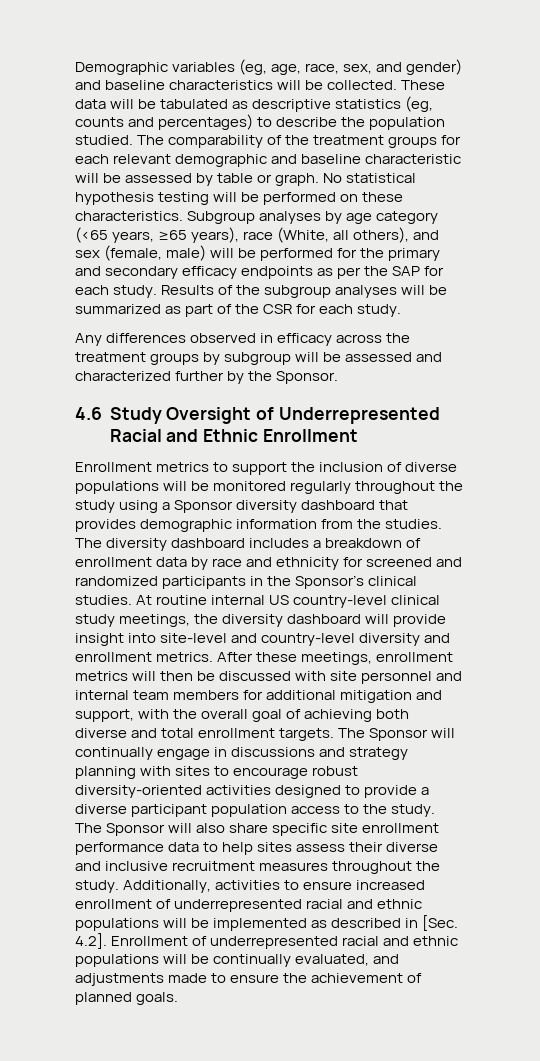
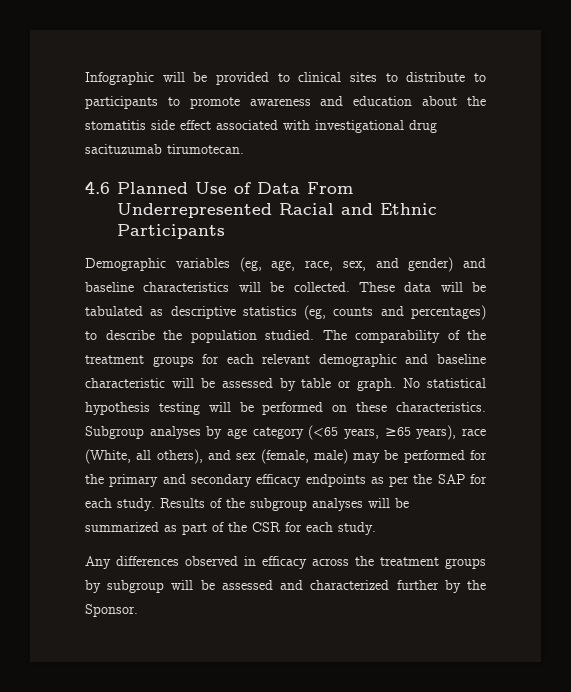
+ Infographic will be provided to clinical sites to distribute to participants to promote awareness and education about the stomatitis side effect associated with investigational drug sacituzumab tirumotecan.
+ 4.6 Planned Use of Data From Underrepresented Racial and Ethnic Participants
- Subgroup analyses by age category (<65 years, ≥65 years), race (White, all others), and sex (female, male) will be performed for the primary and secondary efficacy endpoints as per the SAP for each study.
+ Subgroup analyses by age category (<65 years, ≥65 years), race (White, all others), and sex (female, male) may be performed for the primary and secondary efficacy endpoints as per the SAP for each study.
- 4.6 Study Oversight of Underrepresented Racial and Ethnic Enrollment
- Enrollment metrics to support the inclusion of diverse populations will be monitored regularly throughout the study using a Sponsor diversity dashboard that provides demographic information from the studies. The diversity dashboard includes a breakdown of enrollment data by race and ethnicity for screened and randomized participants in the Sponsor’s clinical studies. At routine internal US country-level clinical study meetings, the diversity dashboard will provide insight into site-level and country-level diversity and enrollment metrics. After these meetings, enrollment metrics will then be discussed with site personnel and internal team members for additional mitigation and support, with the overall goal of achieving both diverse and total enrollment targets. The Sponsor will continually engage in discussions and strategy planning with sites to encourage robust diversity-oriented activities designed to provide a diverse participant population access to the study. The Sponsor will also share specific site enrollment performance data to help sites assess their diverse and inclusive recruitment measures throughout the study. Additionally, activities to ensure increased enrollment of underrepresented racial and ethnic populations will be implemented as described in [Sec. 4.2]. Enrollment of underrepresented racial and ethnic populations will be continually evaluated, and adjustments made to ensure the achievement of planned goals.

